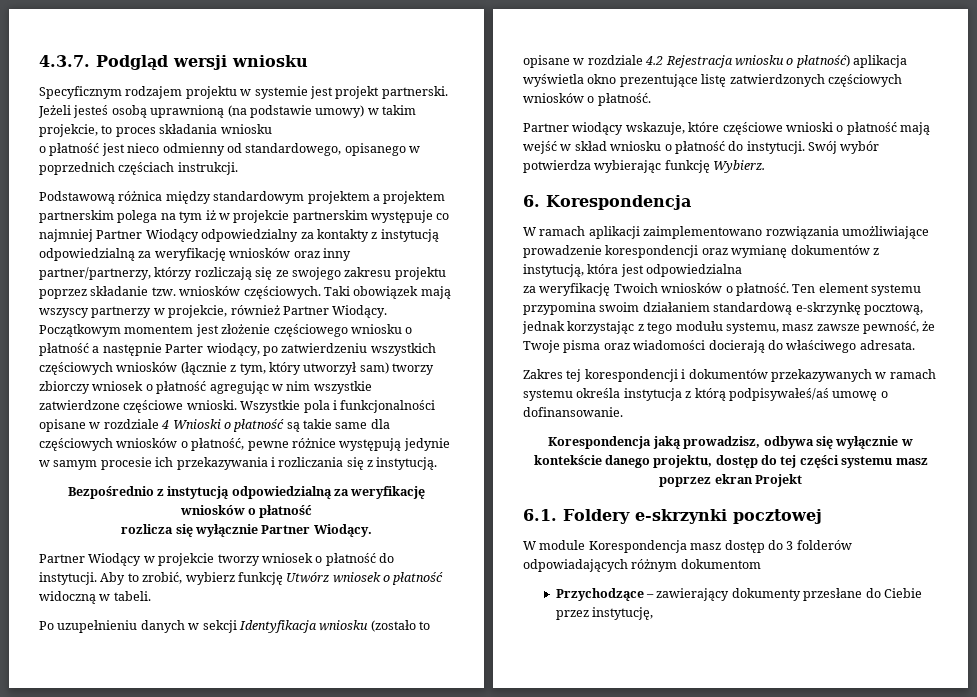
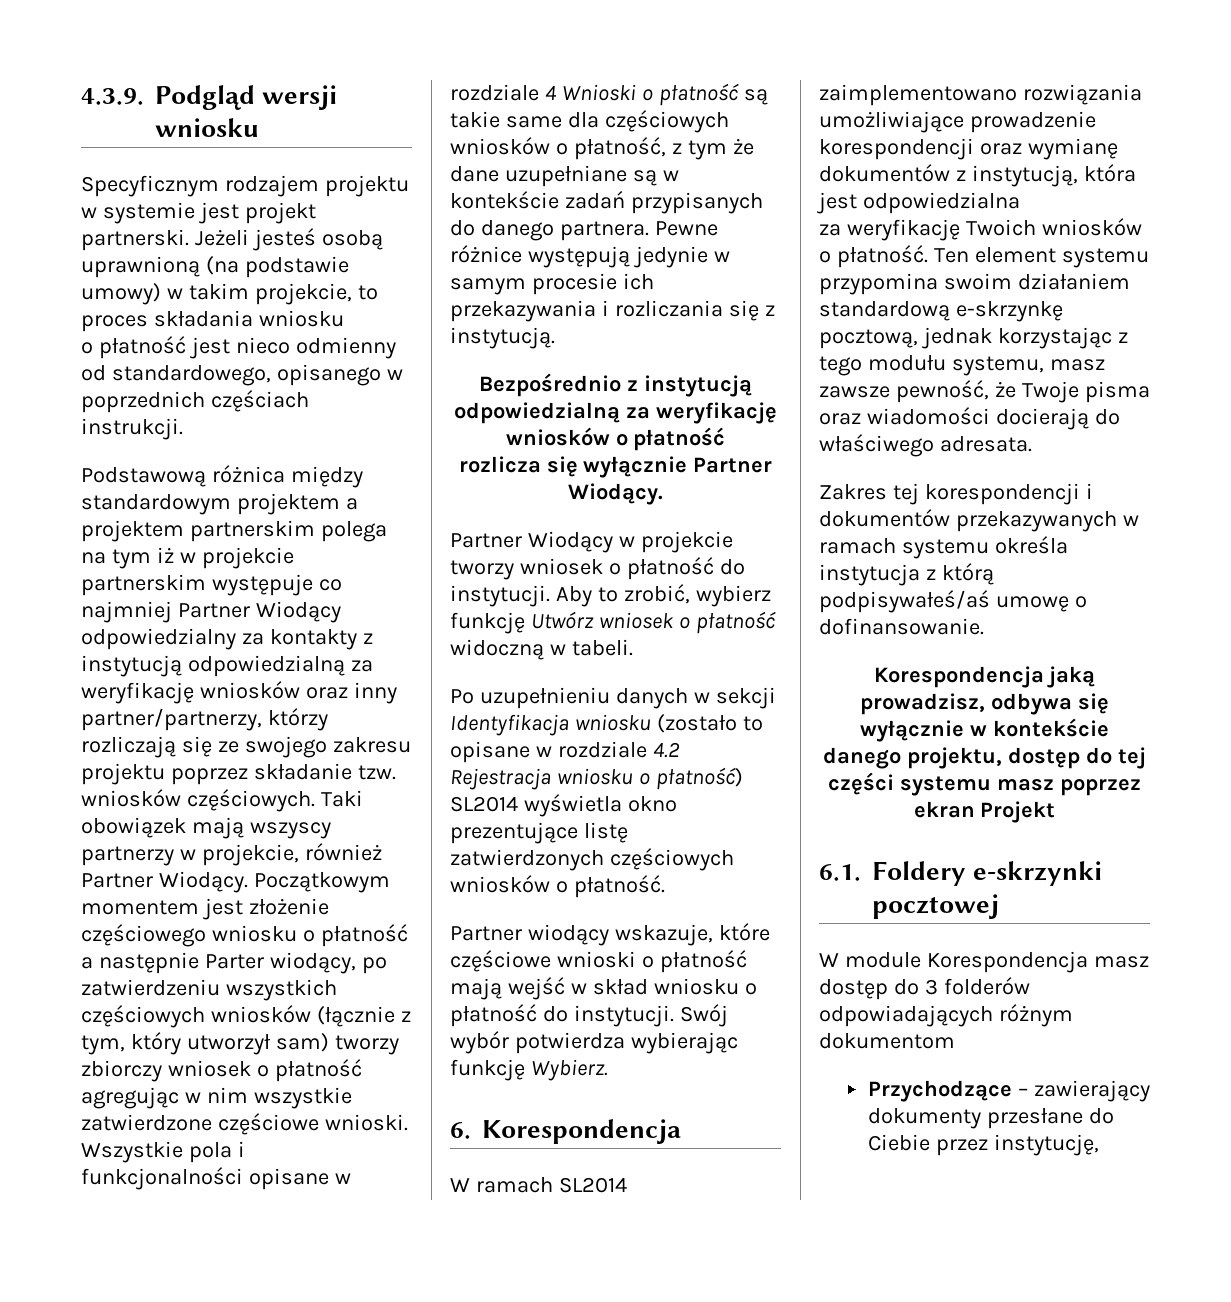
- 4.3.7. Podgląd wersji wniosku
+ 4.3.9. Podgląd wersji wniosku
- Wszystkie pola i funkcjonalności opisane w rozdziale 4 Wnioski o płatność są takie same dla częściowych wniosków o płatność, pewne różnice występują jedynie w samym procesie ich przekazywania i rozliczania się z instytucją.
+ Wszystkie pola i funkcjonalności opisane w rozdziale 4 Wnioski o płatność są takie same dla częściowych wniosków o płatność, z tym że dane uzupełniane są w kontekście zadań przypisanych do danego partnera. Pewne różnice występują jedynie w samym procesie ich przekazywania i rozliczania się z instytucją.
- Po uzupełnieniu danych w sekcji Identyfikacja wniosku (zostało to opisane w rozdziale 4.2 Rejestracja wniosku o płatność) aplikacja wyświetla okno prezentujące listę zatwierdzonych częściowych wniosków o płatność.
+ Po uzupełnieniu danych w sekcji Identyfikacja wniosku (zostało to opisane w rozdziale 4.2 Rejestracja wniosku o płatność) SL2014 wyświetla okno prezentujące listę zatwierdzonych częściowych wniosków o płatność.
- W ramach aplikacji zaimplementowano rozwiązania umożliwiające prowadzenie korespondencji oraz wymianę dokumentów z instytucją, która jest odpowiedzialna
+ W ramach SL2014 zaimplementowano rozwiązania umożliwiające prowadzenie korespondencji oraz wymianę dokumentów z instytucją, która jest odpowiedzialna

